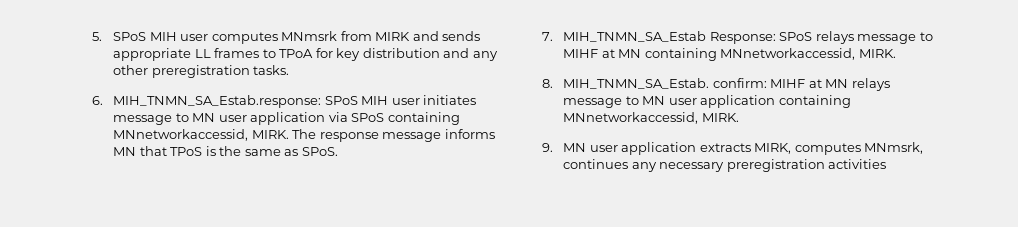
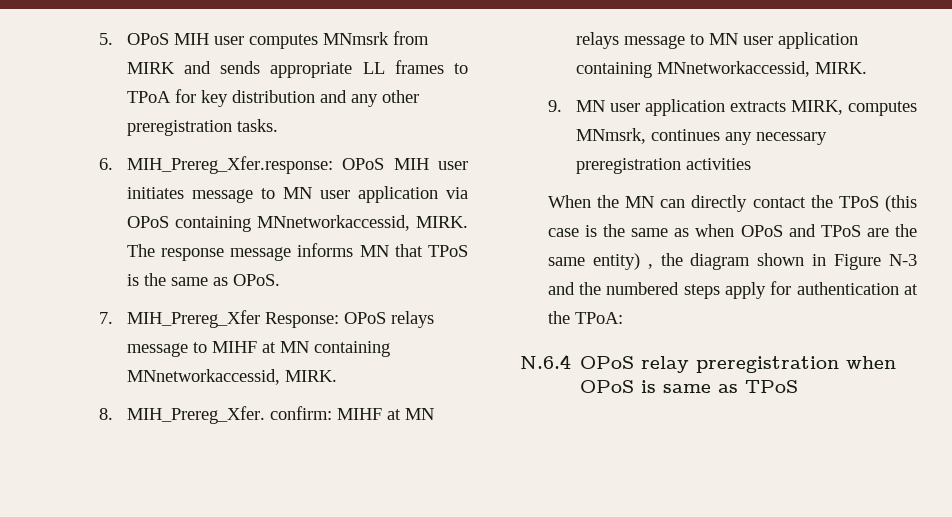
- 5. SPoS MIH user computes MNmsrk from MIRK and sends appropriate LL frames to TPoA for key distribution and any other preregistration tasks.
+ 5. OPoS MIH user computes MNmsrk from MIRK and sends appropriate LL frames to TPoA for key distribution and any other preregistration tasks.
- 6. MIH_TNMN_SA_Estab.response: SPoS MIH user initiates message to MN user application via SPoS containing MNnetworkaccessid, MIRK.
+ 6. MIH_Prereg_Xfer.response: OPoS MIH user initiates message to MN user application via OPoS containing MNnetworkaccessid, MIRK.
- The response message informs MN that TPoS is the same as SPoS.
+ The response message informs MN that TPoS is the same as OPoS.
- 7. MIH_TNMN_SA_Estab Response: SPoS relays message to MIHF at MN containing MNnetworkaccessid, MIRK.
+ 7. MIH_Prereg_Xfer Response: OPoS relays message to MIHF at MN containing MNnetworkaccessid, MIRK.
- 8. MIH_TNMN_SA_Estab. confirm: MIHF at MN relays message to MN user application containing MNnetworkaccessid, MIRK.
+ 8. MIH_Prereg_Xfer. confirm: MIHF at MN relays message to MN user application containing MNnetworkaccessid, MIRK.
+ When the MN can directly contact the TPoS (this case is the same as when OPoS and TPoS are the same entity) , the diagram shown in Figure N-3 and the numbered steps apply for authentication at the TPoA:
+ N.6.4 OPoS relay preregistration when OPoS is same as TPoS

